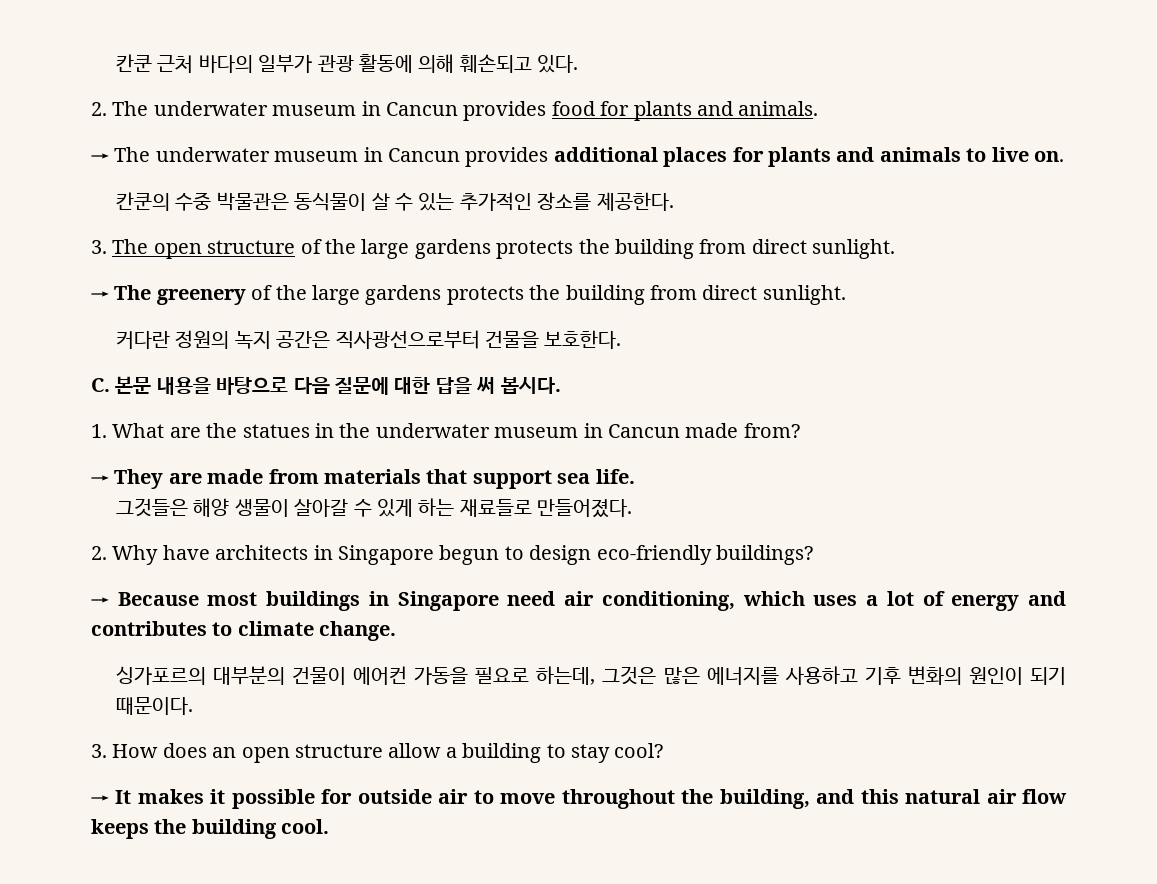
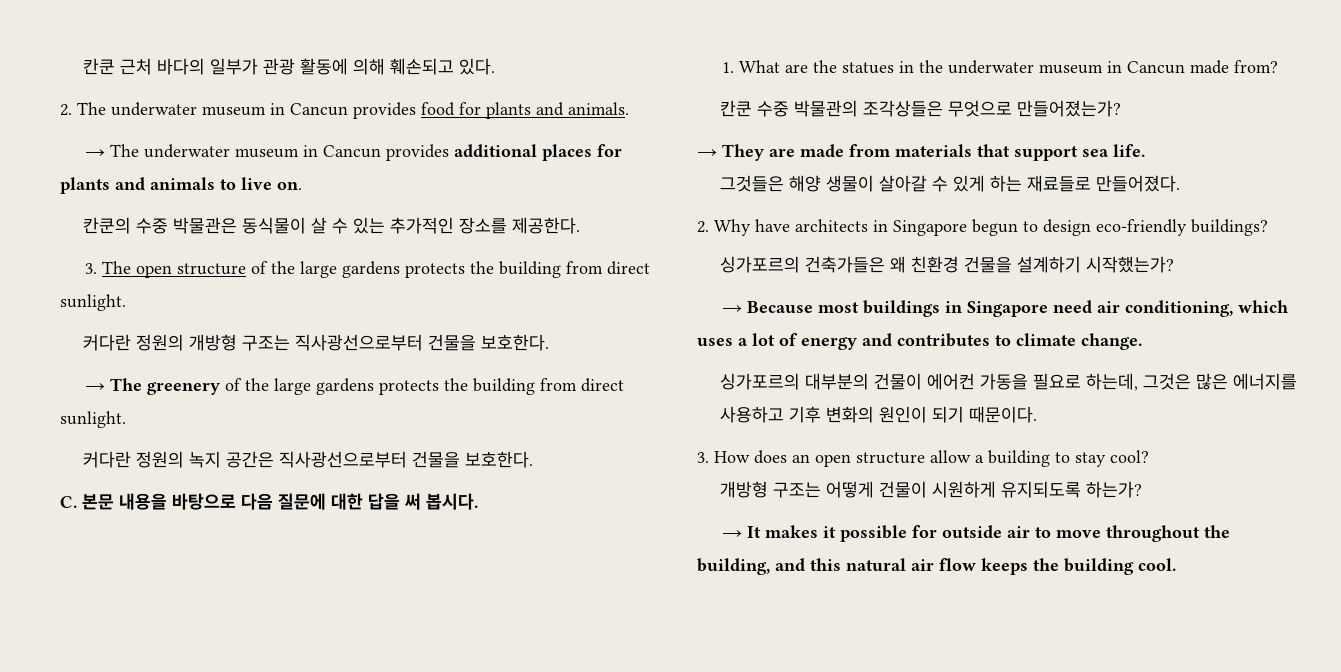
+ 커다란 정원의 개방형 구조는 직사광선으로부터 건물을 보호한다.
+ 칸쿤 수중 박물관의 조각상들은 무엇으로 만들어졌는가?
+ 싱가포르의 건축가들은 왜 친환경 건물을 설계하기 시작했는가?
+ 개방형 구조는 어떻게 건물이 시원하게 유지되도록 하는가?

